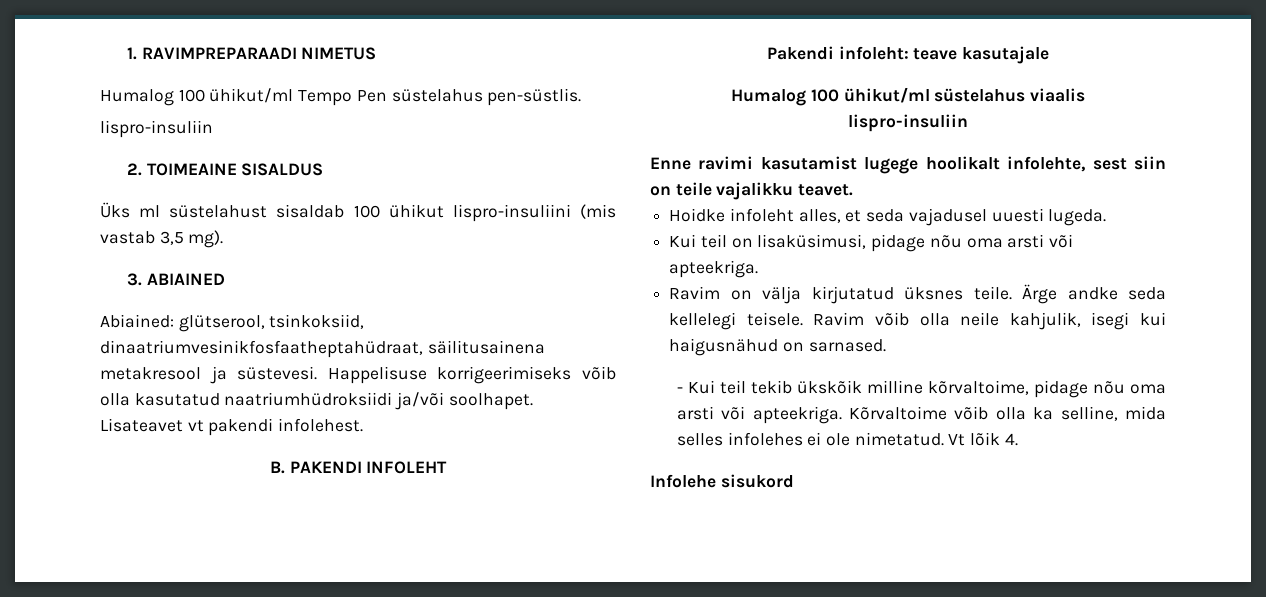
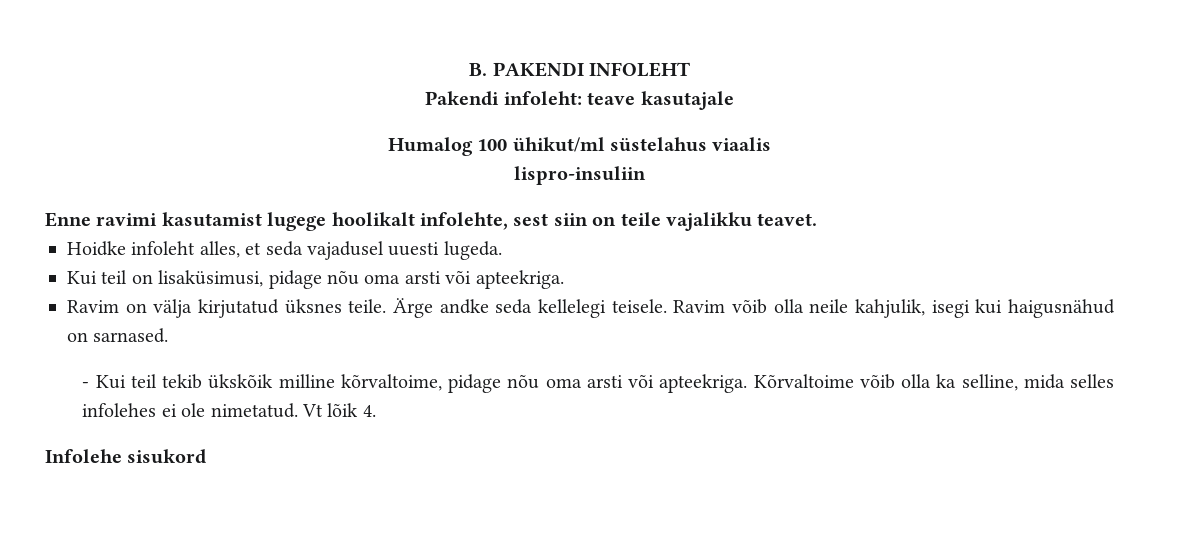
- 1. RAVIMPREPARAADI NIMETUS
- Humalog 100 ühikut/ml Tempo Pen süstelahus pen-süstlis.
- lispro-insuliin
- 2. TOIMEAINE SISALDUS
- Üks ml süstelahust sisaldab 100 ühikut lispro-insuliini (mis vastab 3,5 mg).
- 3. ABIAINED
- Abiained: glütserool, tsinkoksiid, dinaatriumvesinikfosfaatheptahüdraat, säilitusainena metakresool ja süstevesi. Happelisuse korrigeerimiseks võib olla kasutatud naatriumhüdroksiidi ja/või soolhapet. Lisateavet vt pakendi infolehest.

